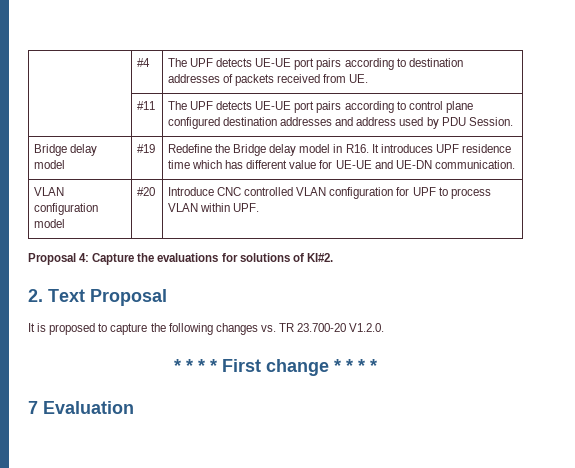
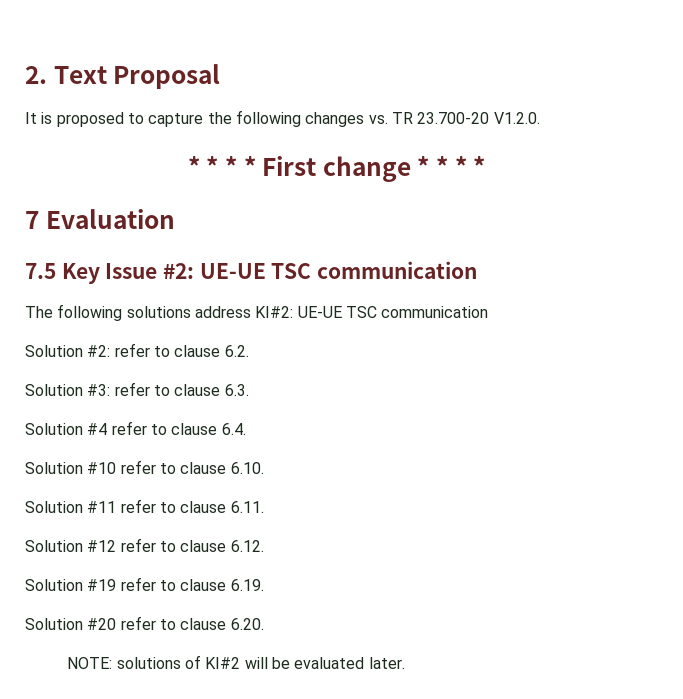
- | #4 | The UPF detects UE-UE port pairs according to destination addresses of packets received from UE.
- | #11 | The UPF detects UE-UE port pairs according to control plane configured destination addresses and address used by PDU Session.
- Bridge delay model | #19 | Redefine the Bridge delay model in R16. It introduces UPF residence time which has different value for UE-UE and UE-DN communication.
- VLAN configuration model | #20 | Introduce CNC controlled VLAN configuration for UPF to process VLAN within UPF.
- Proposal 4: Capture the evaluations for solutions of KI#2.
+ 7.5 Key Issue #2: UE-UE TSC communication
+ The following solutions address KI#2: UE-UE TSC communication
+ Solution #2: refer to clause 6.2.
+ Solution #3: refer to clause 6.3.
+ Solution #4 refer to clause 6.4.
+ Solution #10 refer to clause 6.10.
+ Solution #11 refer to clause 6.11.
+ Solution #12 refer to clause 6.12.
+ Solution #19 refer to clause 6.19.
+ Solution #20 refer to clause 6.20.
+ NOTE: solutions of KI#2 will be evaluated later.

